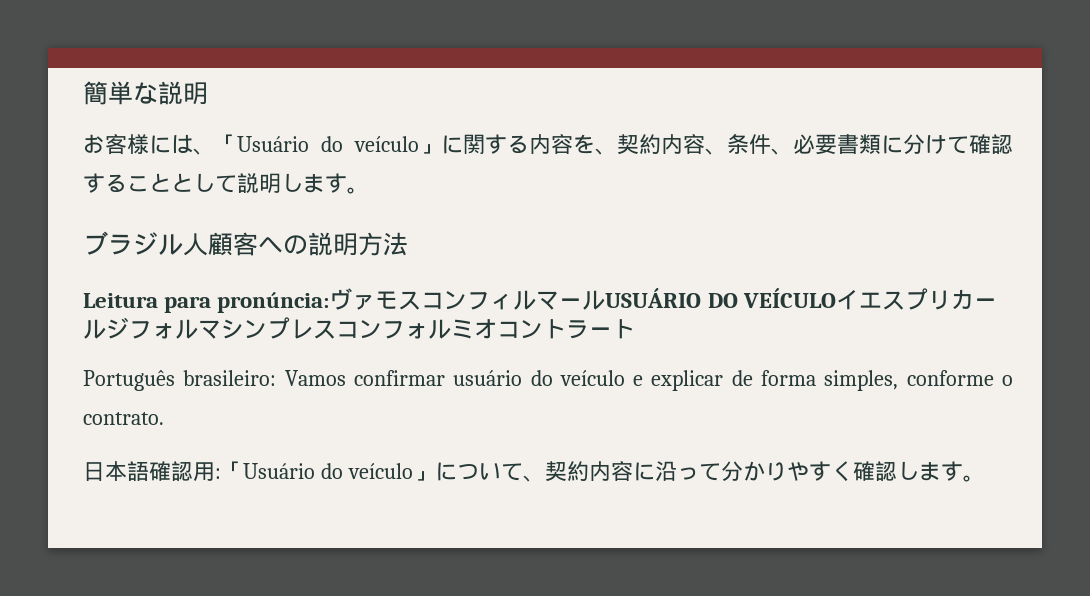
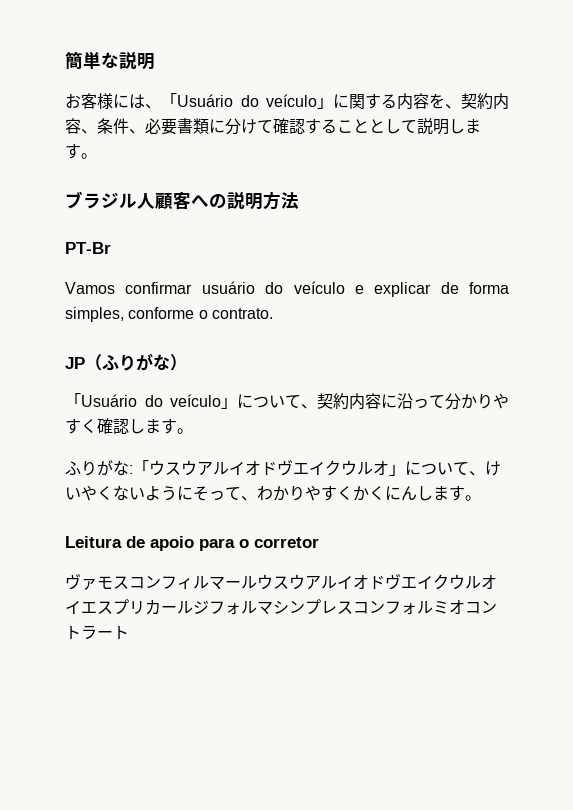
- Leitura para pronúncia:ヴァモスコンフィルマールUSUÁRIO DO VEÍCULOイエスプリカールジフォルマシンプレスコンフォルミオコントラート
+ PT-Br
+ Vamos confirmar usuário do veículo e explicar de forma simples, conforme o contrato.
+ JP（ふりがな）
+ 「Usuário do veículo」について、契約内容に沿って分かりやすく確認します。
+ ふりがな:「ウスウアルイオドヴエイクウルオ」について、けいやくないようにそって、わかりやすくかくにんします。
+ Leitura de apoio para o corretor
+ ヴァモスコンフィルマールウスウアルイオドヴエイクウルオイエスプリカールジフォルマシンプレスコンフォルミオコントラート
- Português brasileiro: Vamos confirmar usuário do veículo e explicar de forma simples, conforme o contrato.
- 日本語確認用:「Usuário do veículo」について、契約内容に沿って分かりやすく確認します。

